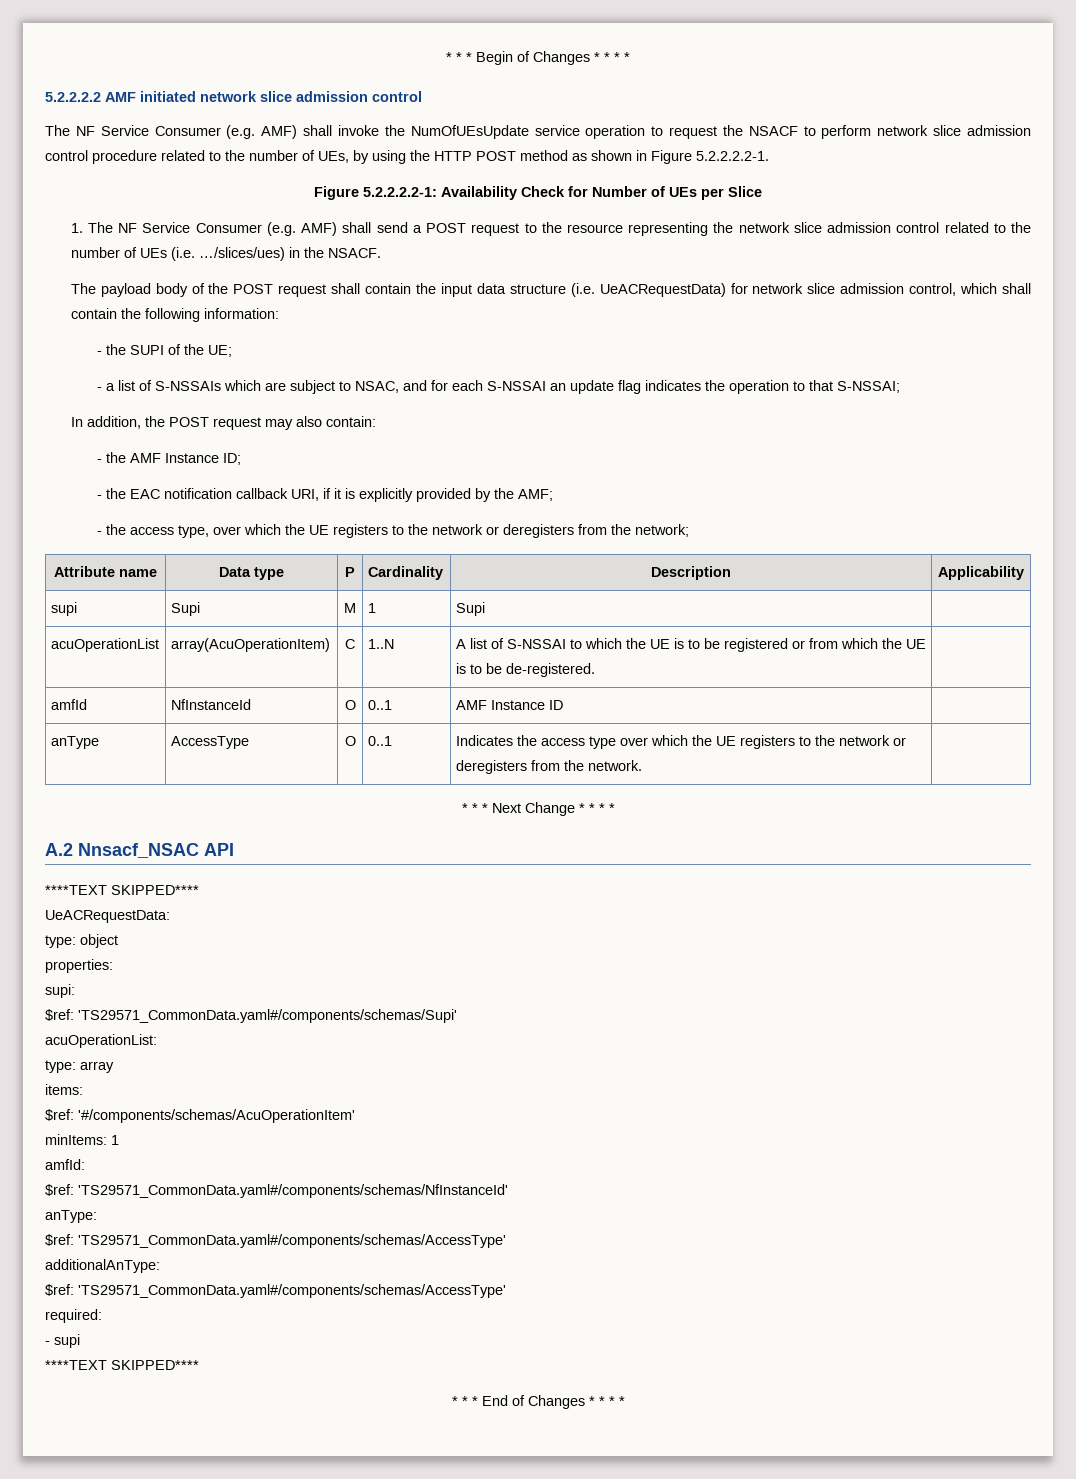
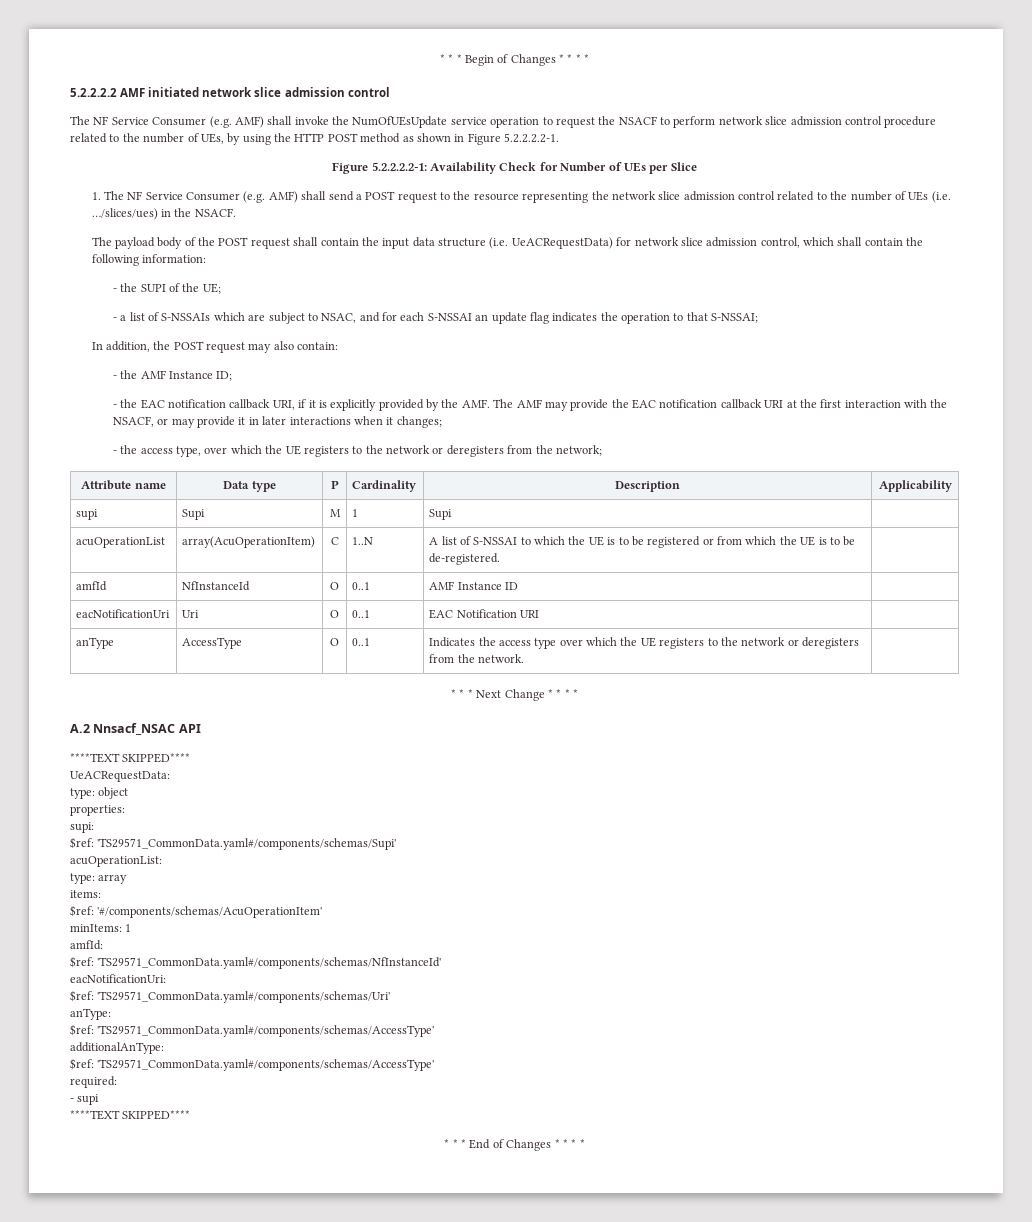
- - the EAC notification callback URI, if it is explicitly provided by the AMF;
+ - the EAC notification callback URI, if it is explicitly provided by the AMF. The AMF may provide the EAC notification callback URI at the first interaction with the NSACF, or may provide it in later interactions when it changes;
+ eacNotificationUri | Uri | O | 0..1 | EAC Notification URI |
+ eacNotificationUri:
+ $ref: 'TS29571_CommonData.yaml#/components/schemas/Uri'

